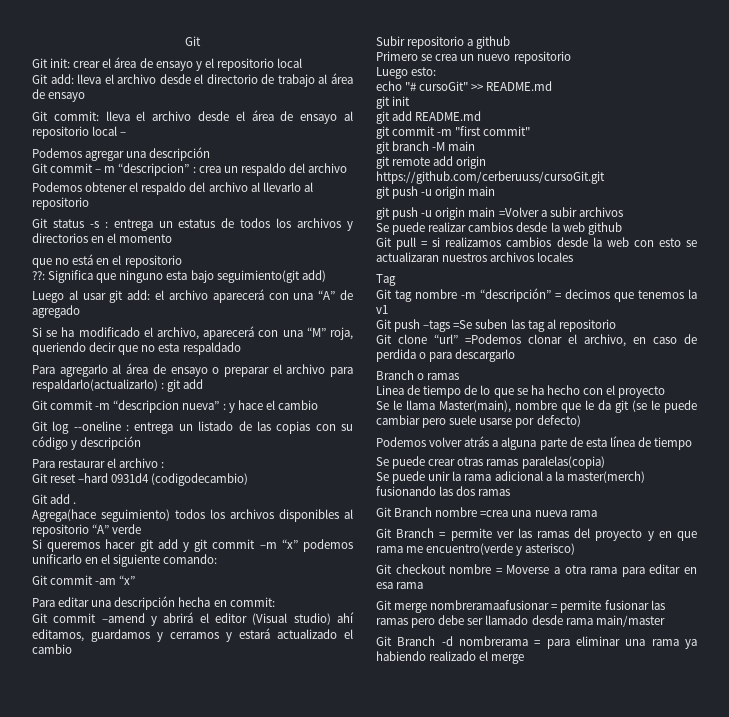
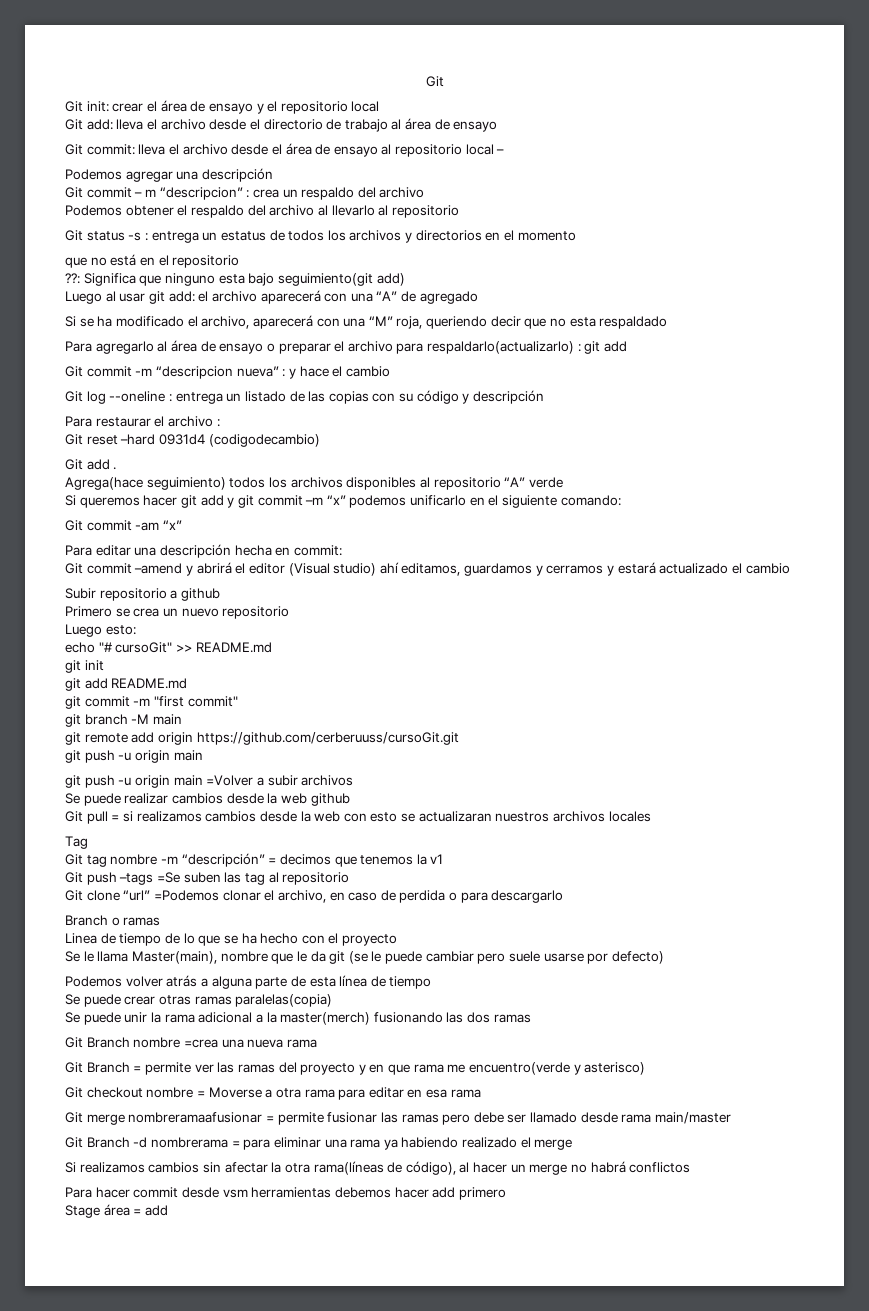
+ Si realizamos cambios sin afectar la otra rama(líneas de código), al hacer un merge no habrá conflictos
+ Para hacer commit desde vsm herramientas debemos hacer add primero
+ Stage área = add

